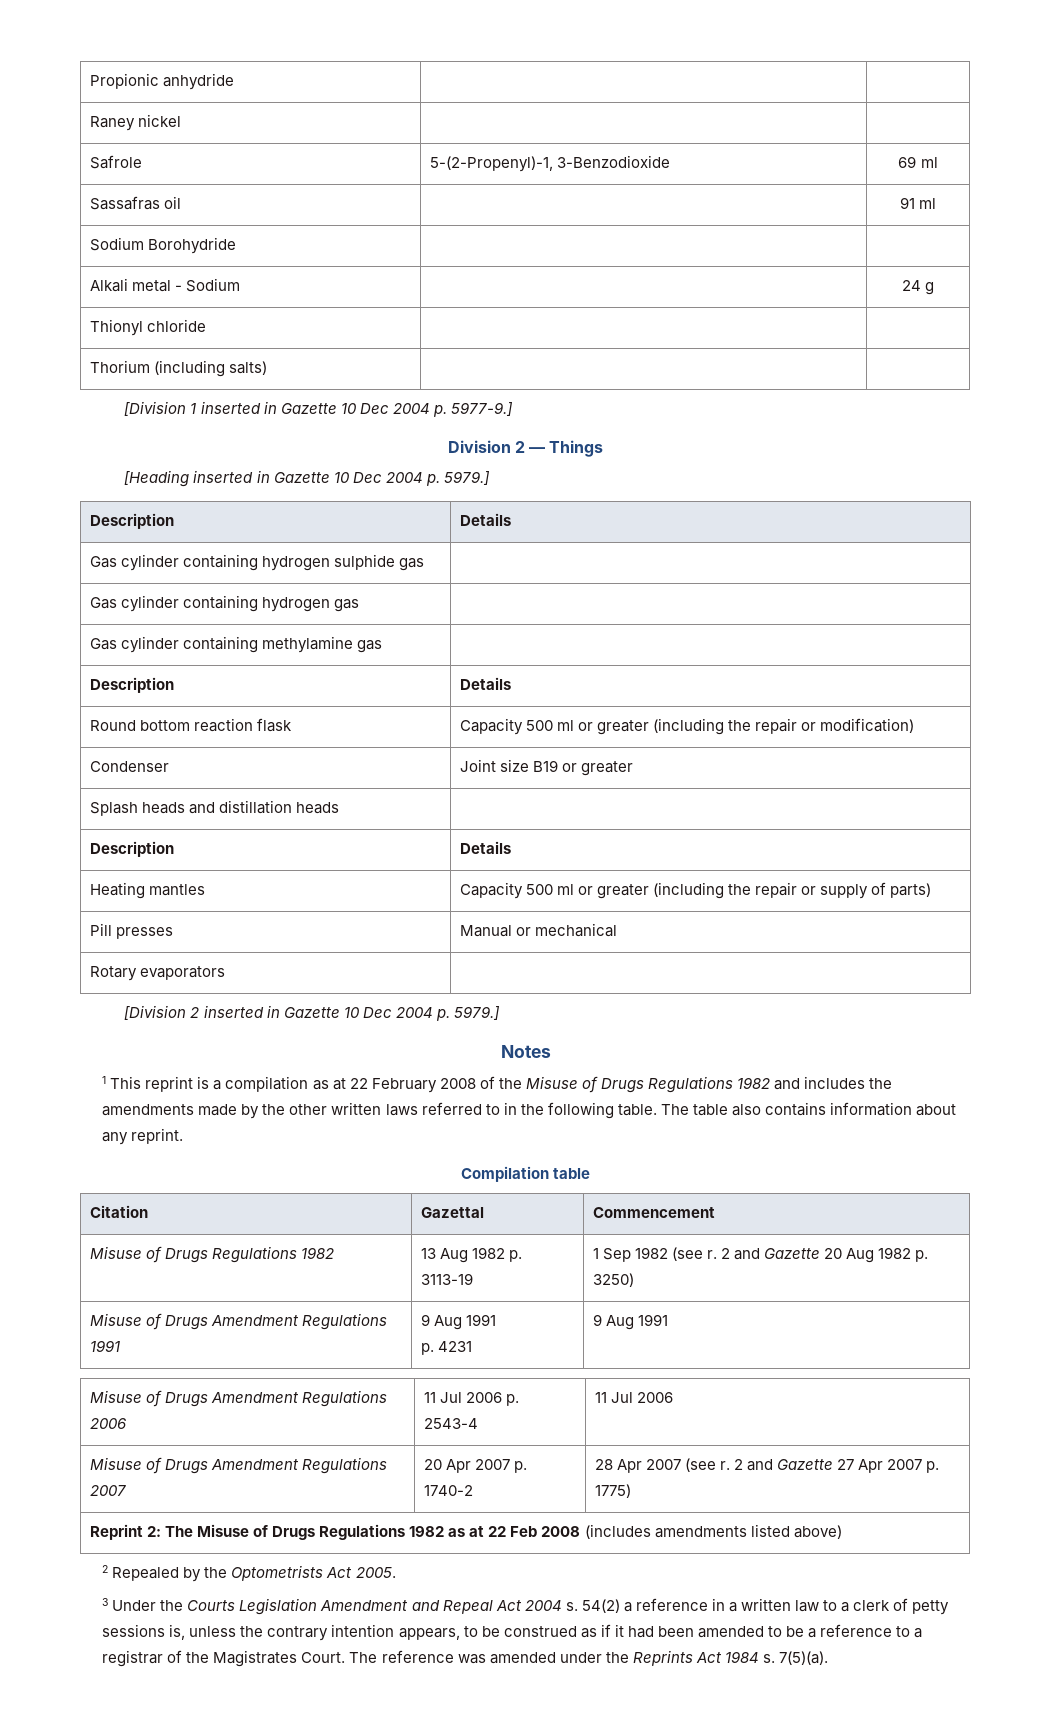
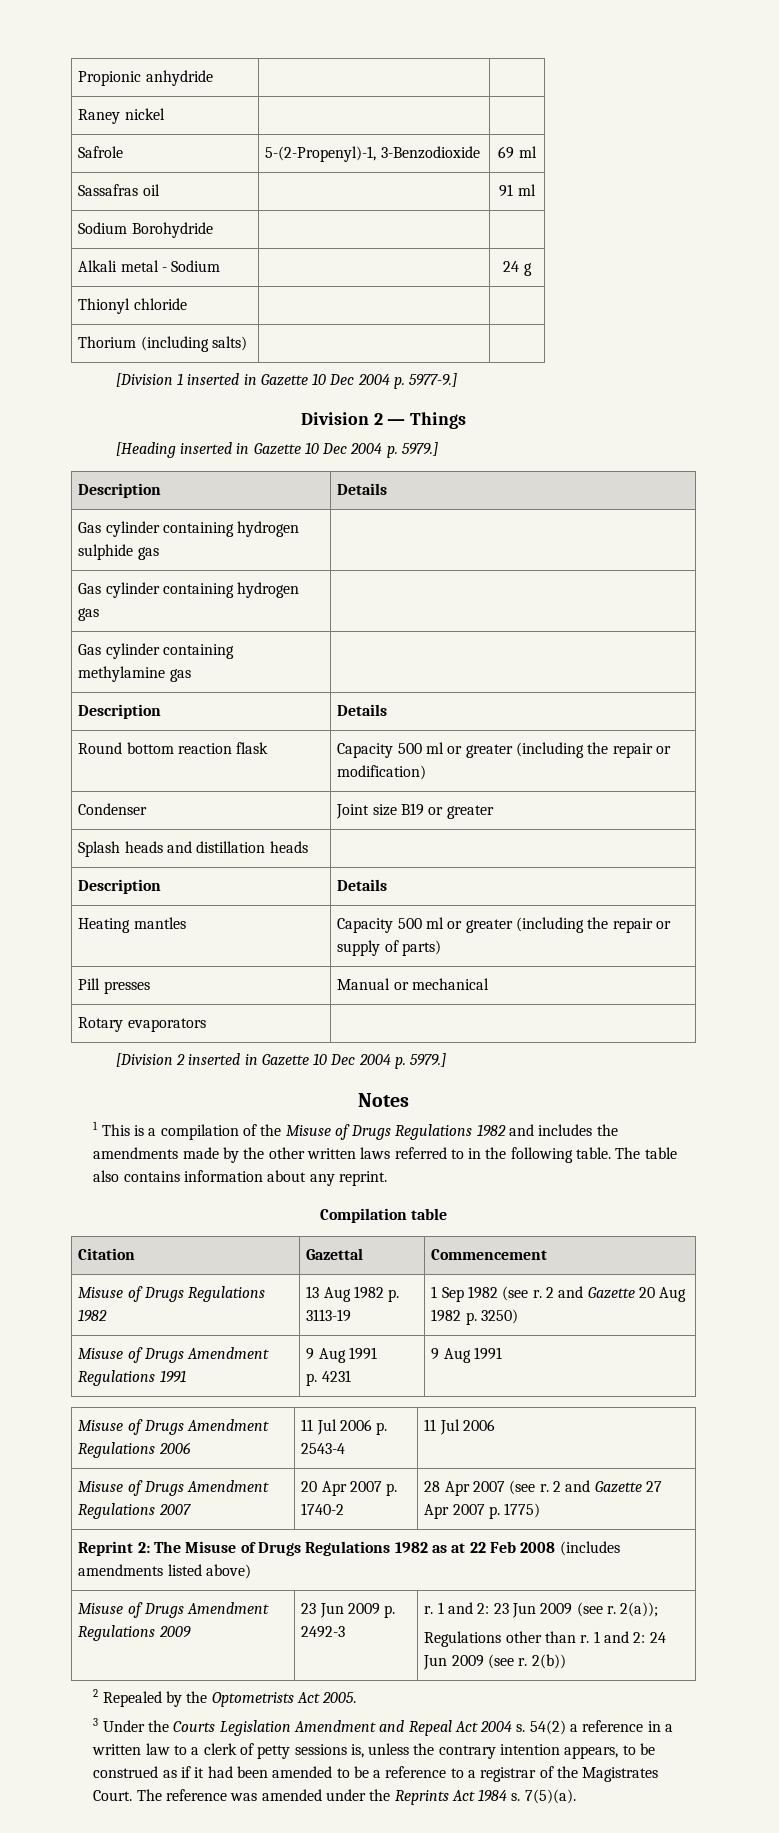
- 1 This reprint is a compilation as at 22 February 2008 of the Misuse of Drugs Regulations 1982 and includes the amendments made by the other written laws referred to in the following table.
+ 1 This is a compilation of the Misuse of Drugs Regulations 1982 and includes the amendments made by the other written laws referred to in the following table.
+ Misuse of Drugs Amendment Regulations 2009 | 23 Jun 2009 p. 2492-3 | r. 1 and 2: 23 Jun 2009 (see r. 2(a));
+ Regulations other than r. 1 and 2: 24 Jun 2009 (see r. 2(b))

